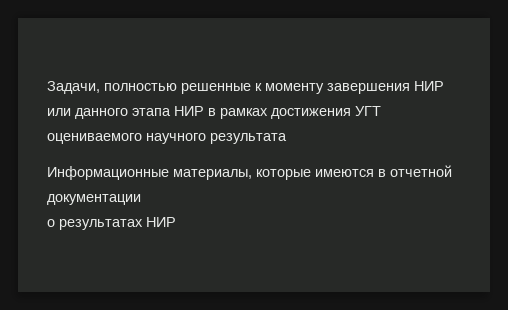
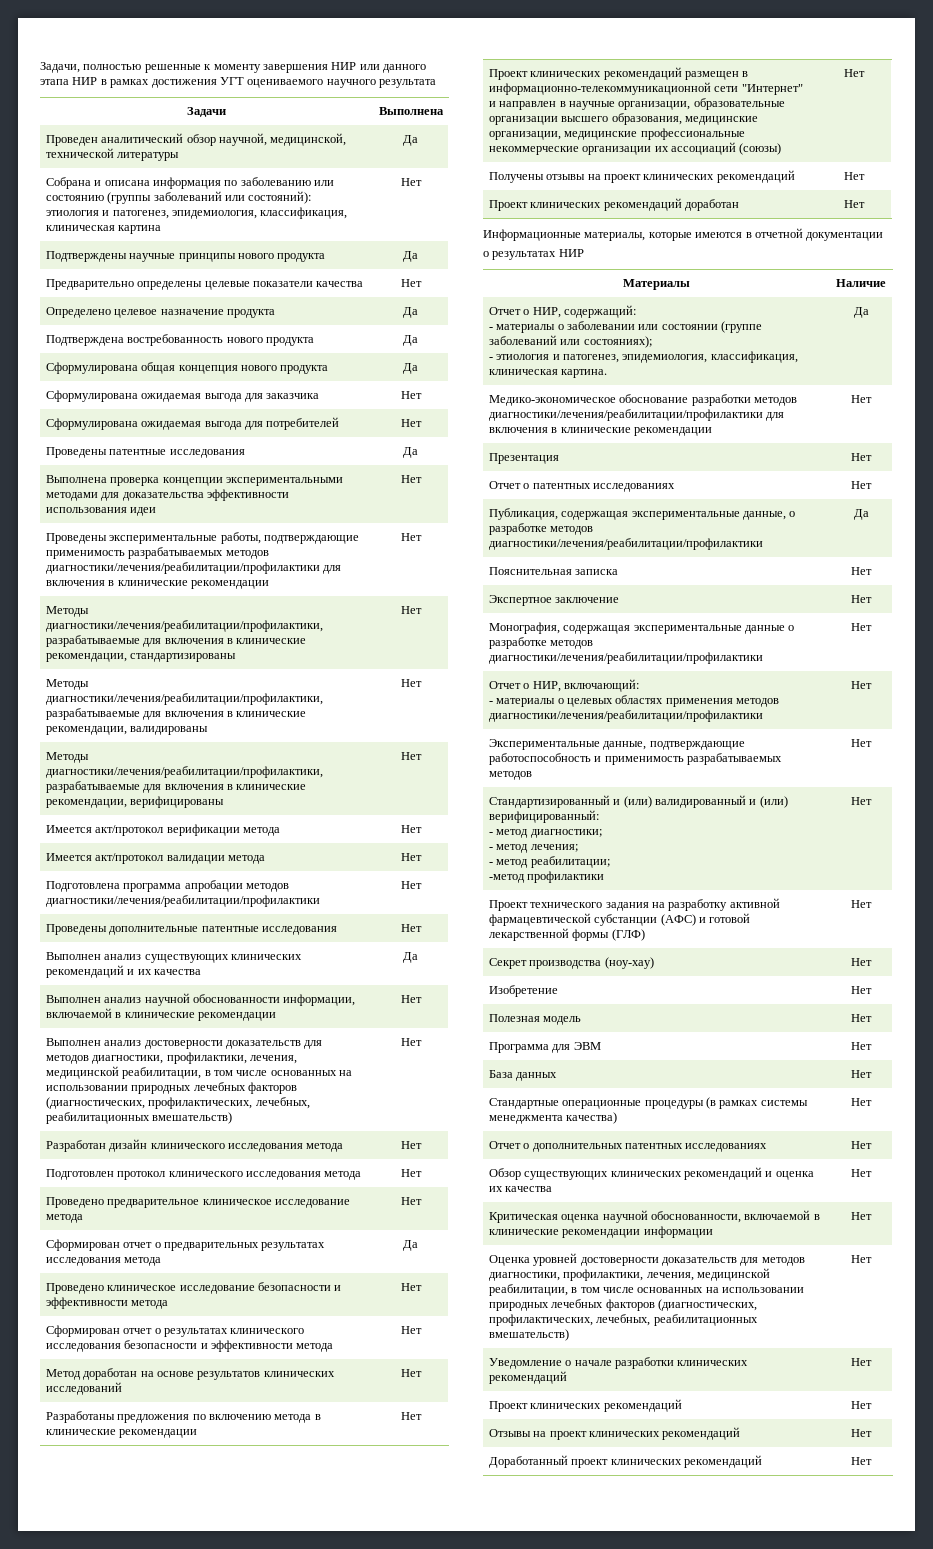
+ Задачи | Выполнена
+ Проведен аналитический обзор научной, медицинской, технической литературы | Да
+ Собрана и описана информация по заболеванию или состоянию (группы заболеваний или состояний): этиология и патогенез, эпидемиология, классификация, клиническая картина | Нет
+ Подтверждены научные принципы нового продукта | Да
+ Предварительно определены целевые показатели качества | Нет
+ Определено целевое назначение продукта | Да
+ Подтверждена востребованность нового продукта | Да
+ Сформулирована общая концепция нового продукта | Да
+ Сформулирована ожидаемая выгода для заказчика | Нет
+ Сформулирована ожидаемая выгода для потребителей | Нет
+ Проведены патентные исследования | Да
+ Выполнена проверка концепции экспериментальными методами для доказательства эффективности использования идеи | Нет
+ Проведены экспериментальные работы, подтверждающие применимость разрабатываемых методов диагностики/лечения/реабилитации/профилактики для включения в клинические рекомендации | Нет
+ Методы диагностики/лечения/реабилитации/профилактики, разрабатываемые для включения в клинические рекомендации, стандартизированы | Нет
+ Методы диагностики/лечения/реабилитации/профилактики, разрабатываемые для включения в клинические рекомендации, валидированы | Нет
+ Методы диагностики/лечения/реабилитации/профилактики, разрабатываемые для включения в клинические рекомендации, верифицированы | Нет
+ Имеется акт/протокол верификации метода | Нет
+ Имеется акт/протокол валидации метода | Нет
+ Подготовлена программа апробации методов диагностики/лечения/реабилитации/профилактики | Нет
+ Проведены дополнительные патентные исследования | Нет
+ Выполнен анализ существующих клинических рекомендаций и их качества | Да
+ Выполнен анализ научной обоснованности информации, включаемой в клинические рекомендации | Нет
+ Выполнен анализ достоверности доказательств для методов диагностики, профилактики, лечения, медицинской реабилитации, в том числе основанных на использовании природных лечебных факторов (диагностических, профилактических, лечебных, реабилитационных вмешательств) | Нет
+ Разработан дизайн клинического исследования метода | Нет
+ Подготовлен протокол клинического исследования метода | Нет
+ Проведено предварительное клиническое исследование метода | Нет
+ Сформирован отчет о предварительных результатах исследования метода | Да
+ Проведено клиническое исследование безопасности и эффективности метода | Нет
+ Сформирован отчет о результатах клинического исследования безопасности и эффективности метода | Нет
+ Метод доработан на основе результатов клинических исследований | Нет
+ Разработаны предложения по включению метода в клинические рекомендации | Нет
+ Проект клинических рекомендаций размещен в информационно-телекоммуникационной сети "Интернет" и направлен в научные организации, образовательные организации высшего образования, медицинские организации, медицинские профессиональные некоммерческие организации их ассоциаций (союзы) | Нет
+ Получены отзывы на проект клинических рекомендаций | Нет
+ Проект клинических рекомендаций доработан | Нет
+ Материалы | Наличие
+ Отчет о НИР, содержащий:
+ - материалы о заболевании или состоянии (группе заболеваний или состояниях);
+ - этиология и патогенез, эпидемиология, классификация, клиническая картина. | Да
+ Медико-экономическое обоснование разработки методов диагностики/лечения/реабилитации/профилактики для включения в клинические рекомендации | Нет
+ Презентация | Нет
+ Отчет о патентных исследованиях | Нет
+ Публикация, содержащая экспериментальные данные, о разработке методов диагностики/лечения/реабилитации/профилактики | Да
+ Пояснительная записка | Нет
+ Экспертное заключение | Нет
+ Монография, содержащая экспериментальные данные о разработке методов диагностики/лечения/реабилитации/профилактики | Нет
+ Отчет о НИР, включающий:
+ - материалы о целевых областях применения методов диагностики/лечения/реабилитации/профилактики | Нет
+ Экспериментальные данные, подтверждающие работоспособность и применимость разрабатываемых методов | Нет
+ Стандартизированный и (или) валидированный и (или) верифицированный:
+ - метод диагностики;
+ - метод лечения;
+ - метод реабилитации;
+ -метод профилактики | Нет
+ Проект технического задания на разработку активной фармацевтической субстанции (АФС) и готовой лекарственной формы (ГЛФ) | Нет
+ Секрет производства (ноу-хау) | Нет
+ Изобретение | Нет
+ Полезная модель | Нет
+ Программа для ЭВМ | Нет
+ База данных | Нет
+ Стандартные операционные процедуры (в рамках системы менеджмента качества) | Нет
+ Отчет о дополнительных патентных исследованиях | Нет
+ Обзор существующих клинических рекомендаций и оценка их качества | Нет
+ Критическая оценка научной обоснованности, включаемой в клинические рекомендации информации | Нет
+ Оценка уровней достоверности доказательств для методов диагностики, профилактики, лечения, медицинской реабилитации, в том числе основанных на использовании природных лечебных факторов (диагностических, профилактических, лечебных, реабилитационных вмешательств) | Нет
+ Уведомление о начале разработки клинических рекомендаций | Нет
+ Проект клинических рекомендаций | Нет
+ Отзывы на проект клинических рекомендаций | Нет
+ Доработанный проект клинических рекомендаций | Нет

